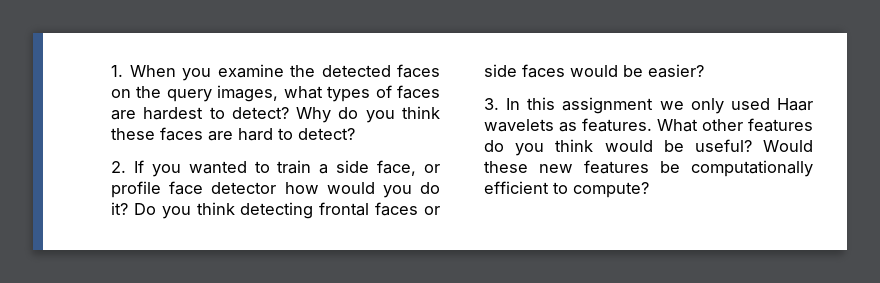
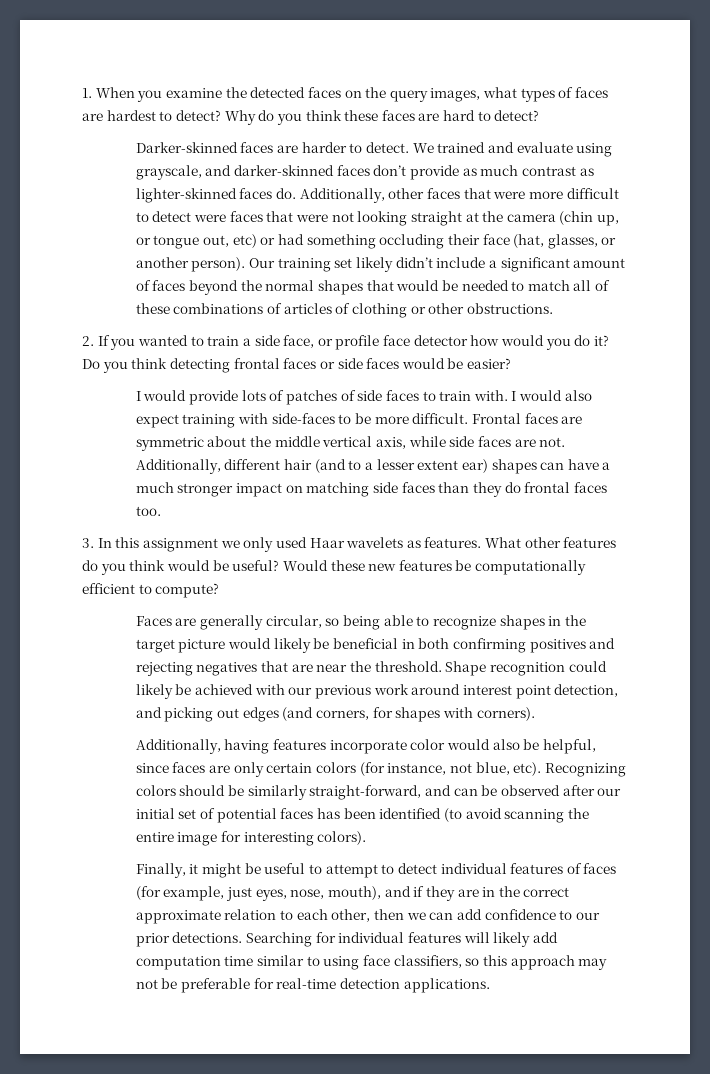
+ Darker-skinned faces are harder to detect. We trained and evaluate using grayscale, and darker-skinned faces don’t provide as much contrast as lighter-skinned faces do. Additionally, other faces that were more difficult to detect were faces that were not looking straight at the camera (chin up, or tongue out, etc) or had something occluding their face (hat, glasses, or another person). Our training set likely didn’t include a significant amount of faces beyond the normal shapes that would be needed to match all of these combinations of articles of clothing or other obstructions.
+ I would provide lots of patches of side faces to train with. I would also expect training with side-faces to be more difficult. Frontal faces are symmetric about the middle vertical axis, while side faces are not. Additionally, different hair (and to a lesser extent ear) shapes can have a much stronger impact on matching side faces than they do frontal faces too.
+ Faces are generally circular, so being able to recognize shapes in the target picture would likely be beneficial in both confirming positives and rejecting negatives that are near the threshold. Shape recognition could likely be achieved with our previous work around interest point detection, and picking out edges (and corners, for shapes with corners).
+ Additionally, having features incorporate color would also be helpful, since faces are only certain colors (for instance, not blue, etc). Recognizing colors should be similarly straight-forward, and can be observed after our initial set of potential faces has been identified (to avoid scanning the entire image for interesting colors).
+ Finally, it might be useful to attempt to detect individual features of faces (for example, just eyes, nose, mouth), and if they are in the correct approximate relation to each other, then we can add confidence to our prior detections. Searching for individual features will likely add computation time similar to using face classifiers, so this approach may not be preferable for real-time detection applications.

